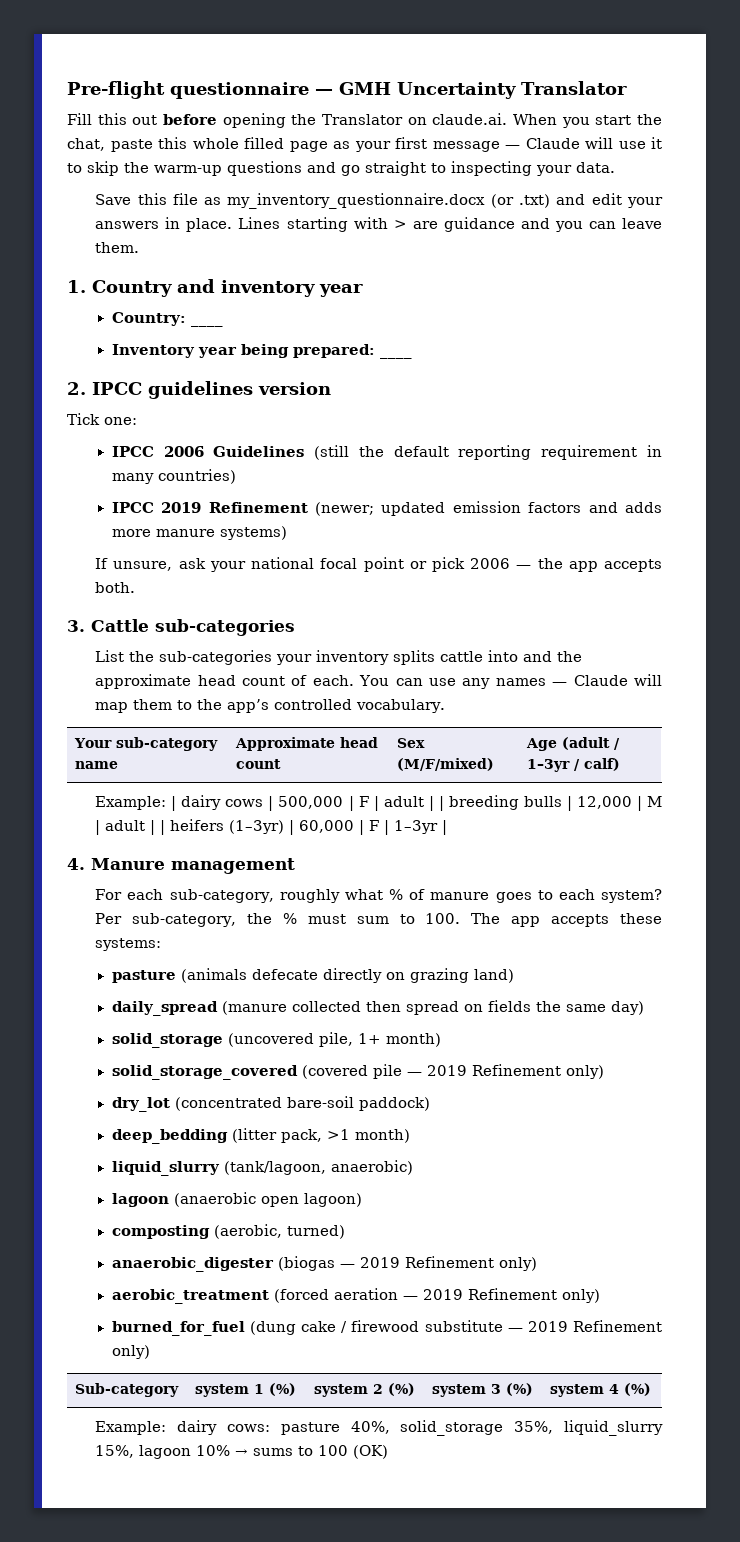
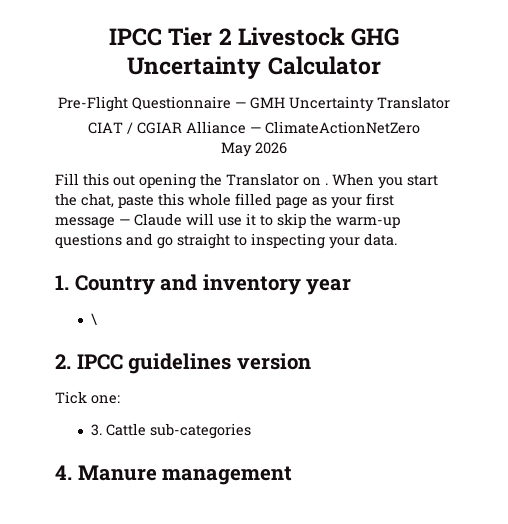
- Pre-flight questionnaire — GMH Uncertainty Translator
+ IPCC Tier 2 Livestock GHG Uncertainty Calculator
+ Pre-Flight Questionnaire — GMH Uncertainty Translator
+ CIAT / CGIAR Alliance — ClimateActionNetZero
+ May 2026
- Fill this out before opening the Translator on claude.ai. When you start the chat, paste this whole filled page as your first message — Claude will use it to skip the warm-up questions and go straight to inspecting your data.
+ Fill this out opening the Translator on . When you start the chat, paste this whole filled page as your first message — Claude will use it to skip the warm-up questions and go straight to inspecting your data.
- Save this file as my_inventory_questionnaire.docx (or .txt) and edit your answers in place. Lines starting with > are guidance and you can leave them.
- Country: ____
- Inventory year being prepared: ____
+ \
- IPCC 2006 Guidelines (still the default reporting requirement in many countries)
- IPCC 2019 Refinement (newer; updated emission factors and adds more manure systems)
- If unsure, ask your national focal point or pick 2006 — the app accepts both.
  3. Cattle sub-categories
- List the sub-categories your inventory splits cattle into and the approximate head count of each. You can use any names — Claude will map them to the app’s controlled vocabulary.
- Your sub-category name | Approximate head count | Sex (M/F/mixed) | Age (adult / 1–3yr / calf)
- Example: | dairy cows | 500,000 | F | adult | | breeding bulls | 12,000 | M | adult | | heifers (1–3yr) | 60,000 | F | 1–3yr |
  4. Manure management
- For each sub-category, roughly what % of manure goes to each system? Per sub-category, the % must sum to 100. The app accepts these systems:
- pasture (animals defecate directly on grazing land)
- daily_spread (manure collected then spread on fields the same day)
- solid_storage (uncovered pile, 1+ month)
- solid_storage_covered (covered pile — 2019 Refinement only)
- dry_lot (concentrated bare-soil paddock)
- deep_bedding (litter pack, >1 month)
- liquid_slurry (tank/lagoon, anaerobic)
- lagoon (anaerobic open lagoon)
- composting (aerobic, turned)
- anaerobic_digester (biogas — 2019 Refinement only)
- aerobic_treatment (forced aeration — 2019 Refinement only)
- burned_for_fuel (dung cake / firewood substitute — 2019 Refinement only)
- Sub-category | system 1 (%) | system 2 (%) | system 3 (%) | system 4 (%)
- Example: dairy cows: pasture 40%, solid_storage 35%, liquid_slurry 15%, lagoon 10% → sums to 100 (OK)

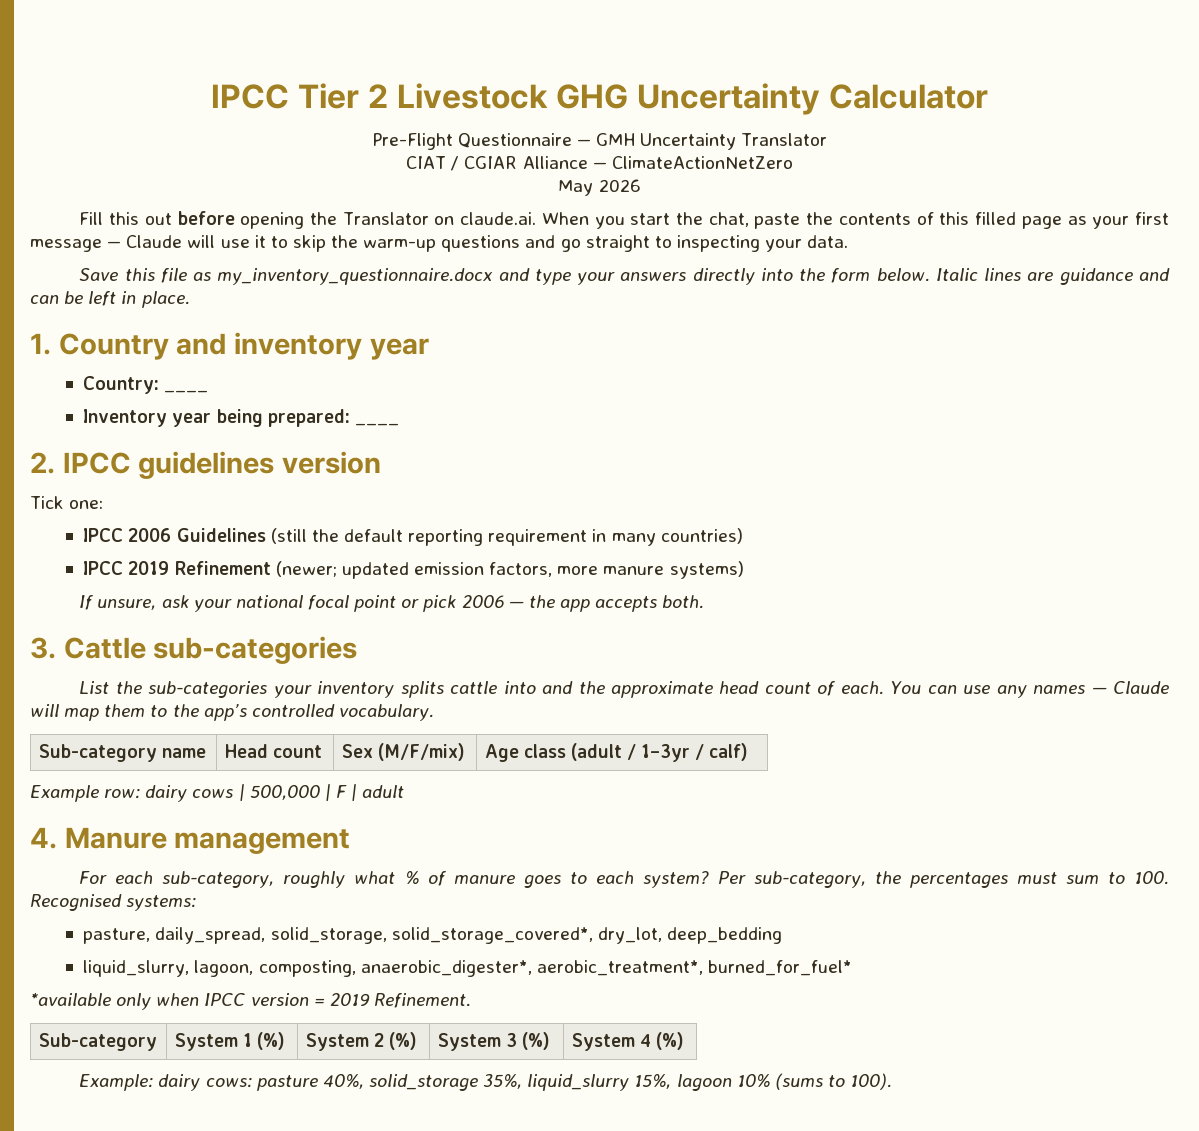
- Fill this out opening the Translator on . When you start the chat, paste this whole filled page as your first message — Claude will use it to skip the warm-up questions and go straight to inspecting your data.
+ Fill this out before opening the Translator on claude.ai. When you start the chat, paste the contents of this filled page as your first message — Claude will use it to skip the warm-up questions and go straight to inspecting your data.
+ Save this file as my_inventory_questionnaire.docx and type your answers directly into the form below. Italic lines are guidance and can be left in place.
- \
+ Country: ____
+ Inventory year being prepared: ____
+ IPCC 2006 Guidelines (still the default reporting requirement in many countries)
+ IPCC 2019 Refinement (newer; updated emission factors, more manure systems)
+ If unsure, ask your national focal point or pick 2006 — the app accepts both.
  3. Cattle sub-categories
+ List the sub-categories your inventory splits cattle into and the approximate head count of each. You can use any names — Claude will map them to the app’s controlled vocabulary.
+ Sub-category name | Head count | Sex (M/F/mix) | Age class (adult / 1–3yr / calf)
+ Example row: dairy cows | 500,000 | F | adult
  4. Manure management
+ For each sub-category, roughly what % of manure goes to each system? Per sub-category, the percentages must sum to 100. Recognised systems:
+ pasture, daily_spread, solid_storage, solid_storage_covered*, dry_lot, deep_bedding
+ liquid_slurry, lagoon, composting, anaerobic_digester*, aerobic_treatment*, burned_for_fuel*
+ *available only when IPCC version = 2019 Refinement.
+ Sub-category | System 1 (%) | System 2 (%) | System 3 (%) | System 4 (%)
+ Example: dairy cows: pasture 40%, solid_storage 35%, liquid_slurry 15%, lagoon 10% (sums to 100).

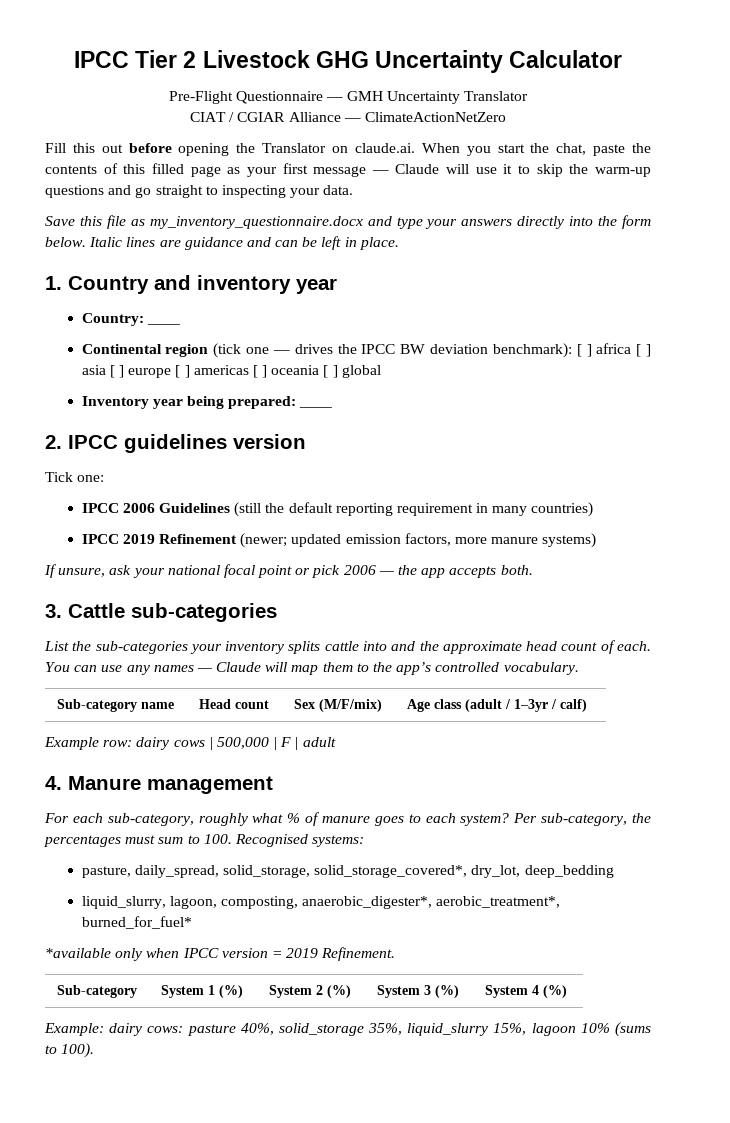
- May 2026
+ Continental region (tick one — drives the IPCC BW deviation benchmark): [ ] africa [ ] asia [ ] europe [ ] americas [ ] oceania [ ] global

